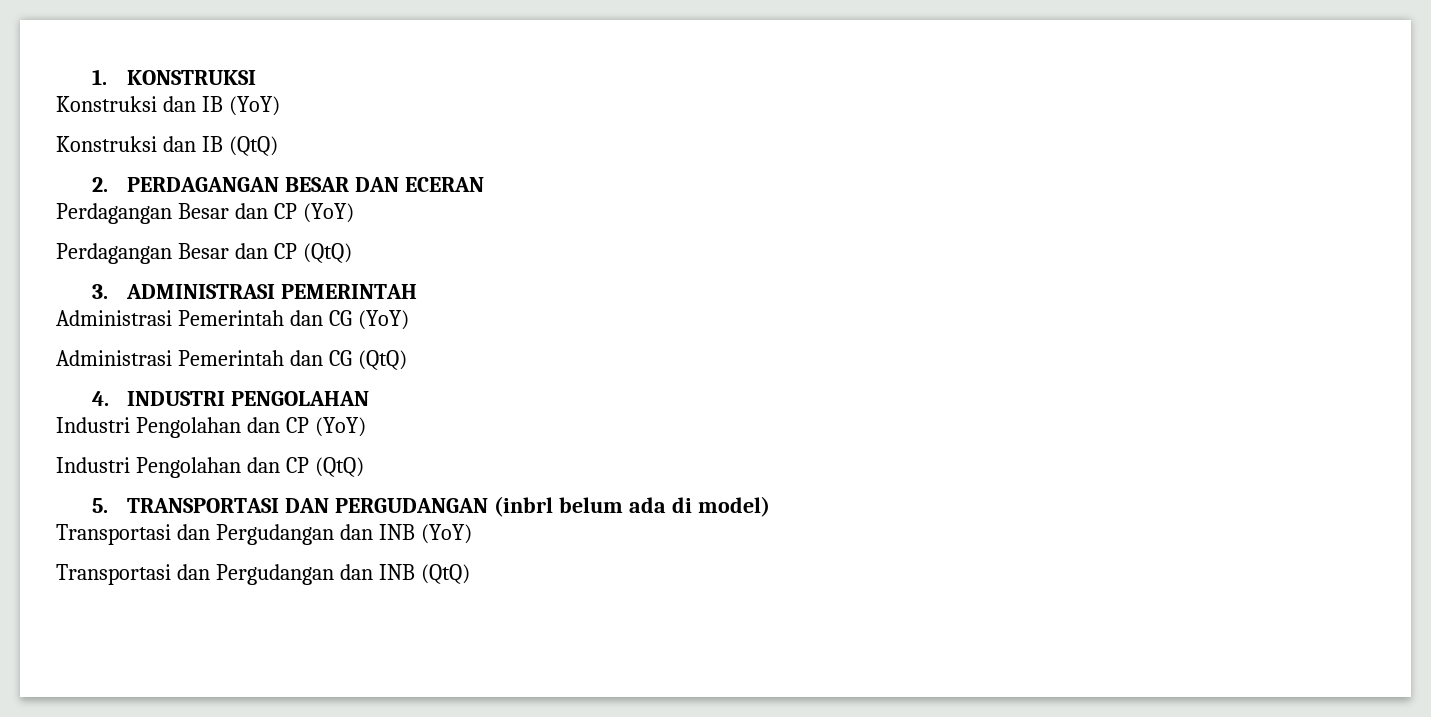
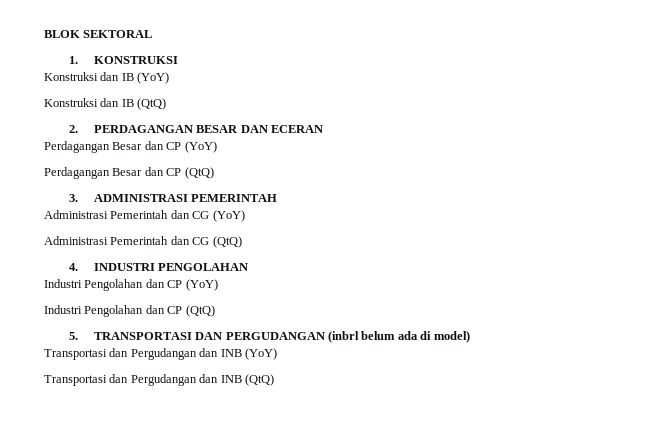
+ BLOK SEKTORAL

